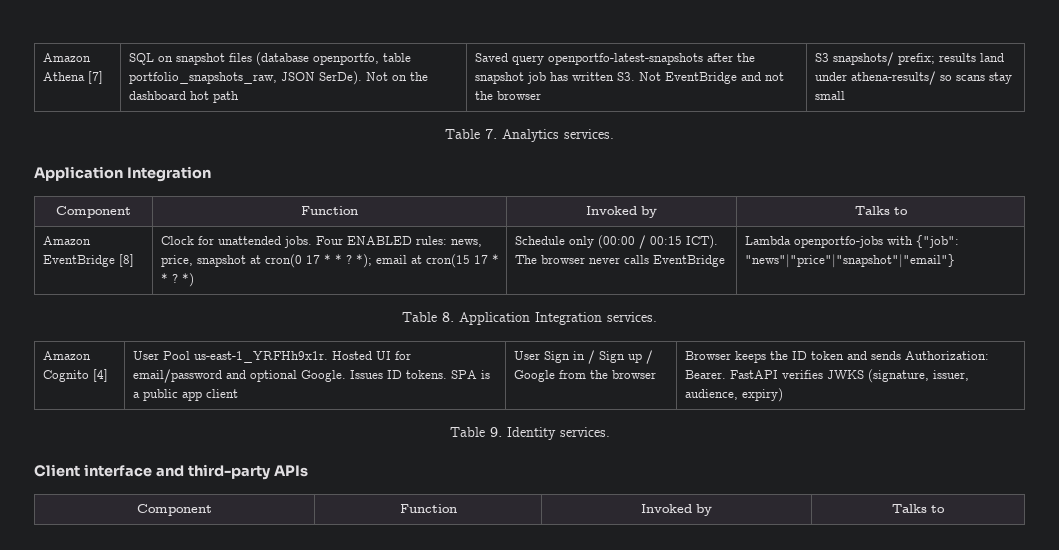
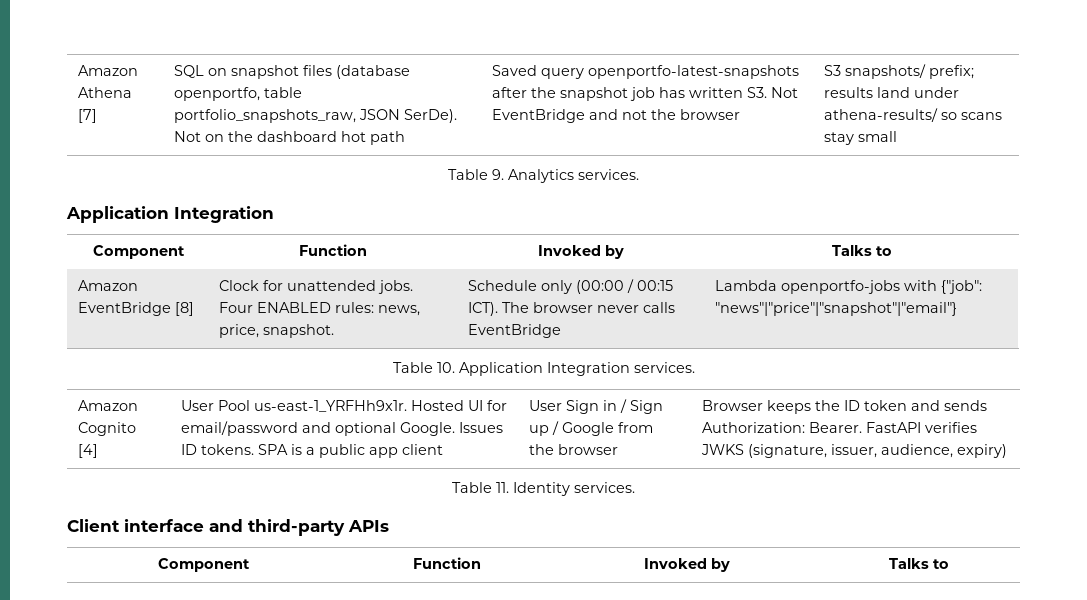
- Table 7. Analytics services.
+ Table 9. Analytics services.
- Four ENABLED rules: news, price, snapshot at cron(0 17 * * ? *); email at cron(15 17 * * ? *)
+ Four ENABLED rules: news, price, snapshot.
- Table 8. Application Integration services.
+ Table 10. Application Integration services.
- Table 9. Identity services.
+ Table 11. Identity services.

